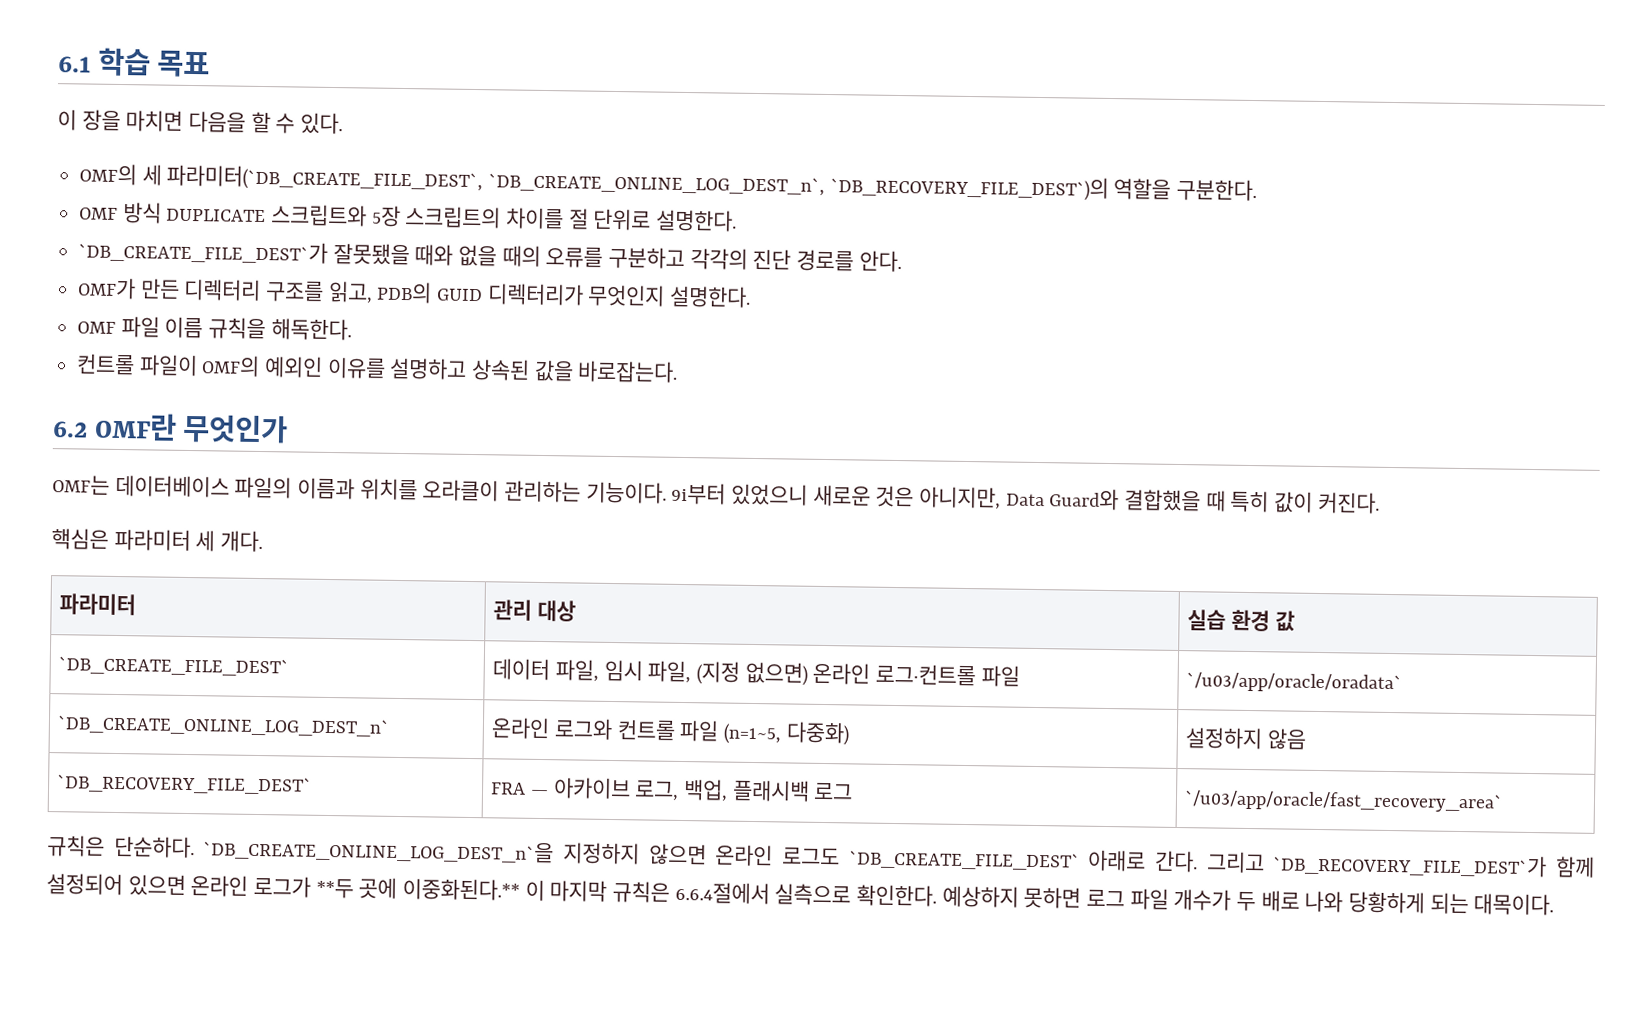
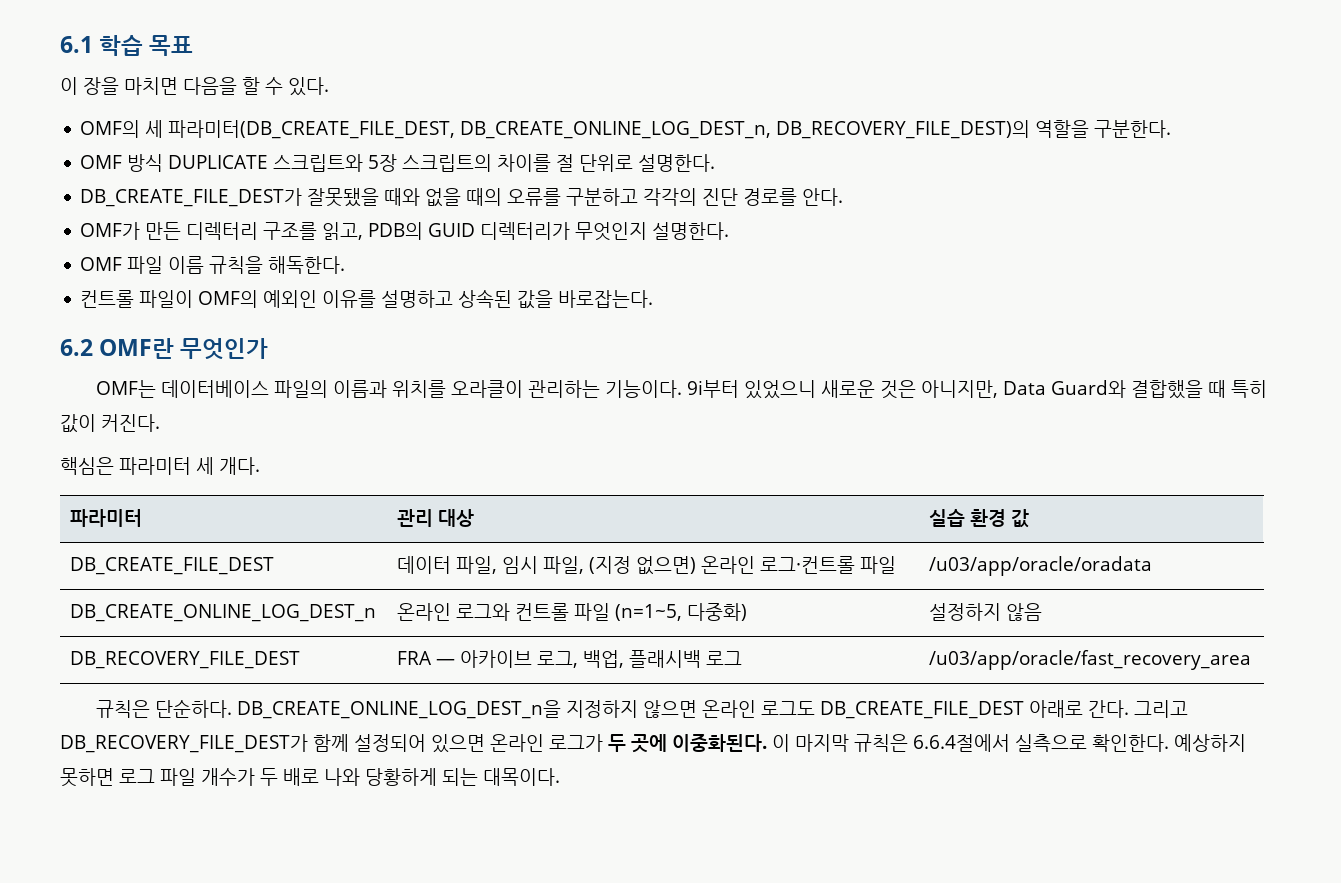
- OMF의 세 파라미터(`DB_CREATE_FILE_DEST`, `DB_CREATE_ONLINE_LOG_DEST_n`, `DB_RECOVERY_FILE_DEST`)의 역할을 구분한다.
+ OMF의 세 파라미터(DB_CREATE_FILE_DEST, DB_CREATE_ONLINE_LOG_DEST_n, DB_RECOVERY_FILE_DEST)의 역할을 구분한다.
- `DB_CREATE_FILE_DEST`가 잘못됐을 때와 없을 때의 오류를 구분하고 각각의 진단 경로를 안다.
+ DB_CREATE_FILE_DEST가 잘못됐을 때와 없을 때의 오류를 구분하고 각각의 진단 경로를 안다.
- `DB_CREATE_FILE_DEST` | 데이터 파일, 임시 파일, (지정 없으면) 온라인 로그·컨트롤 파일 | `/u03/app/oracle/oradata`
- `DB_CREATE_ONLINE_LOG_DEST_n` | 온라인 로그와 컨트롤 파일 (n=1~5, 다중화) | 설정하지 않음
+ DB_CREATE_FILE_DEST | 데이터 파일, 임시 파일, (지정 없으면) 온라인 로그·컨트롤 파일 | /u03/app/oracle/oradata
+ DB_CREATE_ONLINE_LOG_DEST_n | 온라인 로그와 컨트롤 파일 (n=1~5, 다중화) | 설정하지 않음
- `DB_RECOVERY_FILE_DEST` | FRA — 아카이브 로그, 백업, 플래시백 로그 | `/u03/app/oracle/fast_recovery_area`
+ DB_RECOVERY_FILE_DEST | FRA — 아카이브 로그, 백업, 플래시백 로그 | /u03/app/oracle/fast_recovery_area
- `DB_CREATE_ONLINE_LOG_DEST_n`을 지정하지 않으면 온라인 로그도 `DB_CREATE_FILE_DEST` 아래로 간다.
+ DB_CREATE_ONLINE_LOG_DEST_n을 지정하지 않으면 온라인 로그도 DB_CREATE_FILE_DEST 아래로 간다.
- 그리고 `DB_RECOVERY_FILE_DEST`가 함께 설정되어 있으면 온라인 로그가 **두 곳에 이중화된다.** 이 마지막 규칙은 6.6.4절에서 실측으로 확인한다.
+ 그리고 DB_RECOVERY_FILE_DEST가 함께 설정되어 있으면 온라인 로그가 두 곳에 이중화된다. 이 마지막 규칙은 6.6.4절에서 실측으로 확인한다.

